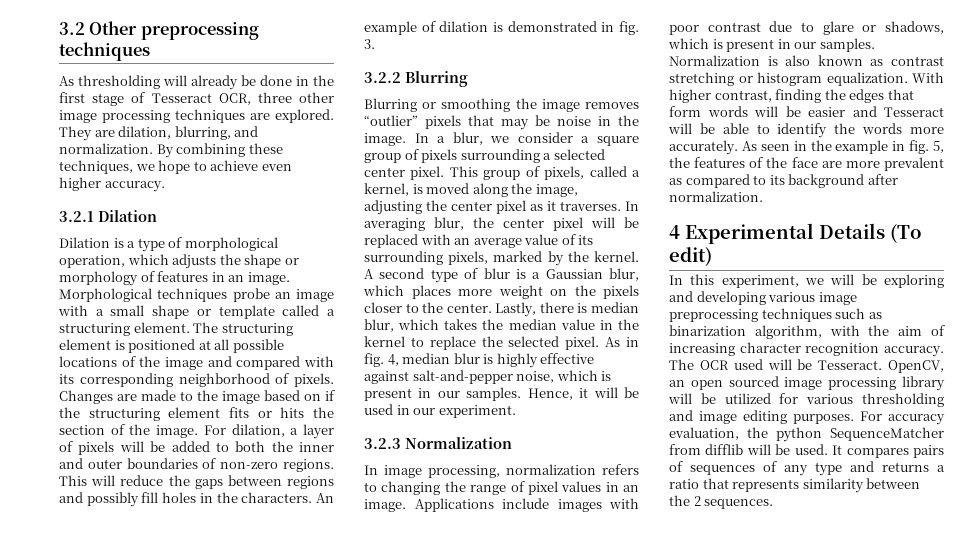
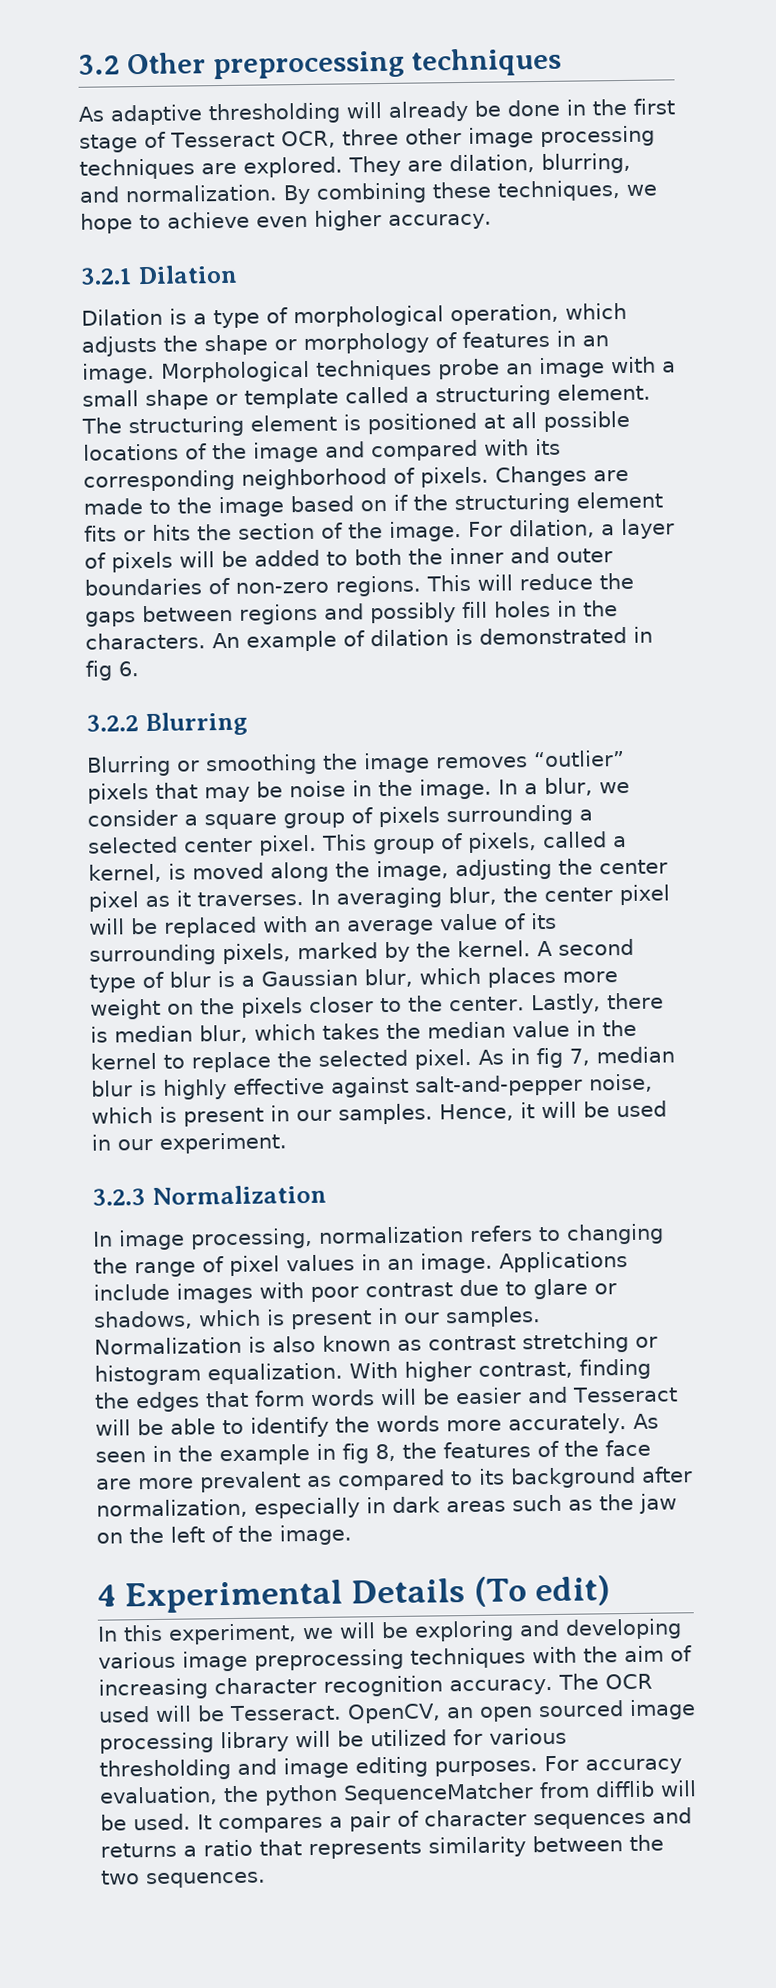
- As thresholding will already be done in the first stage of Tesseract OCR, three other image processing techniques are explored.
+ As adaptive thresholding will already be done in the first stage of Tesseract OCR, three other image processing techniques are explored.
- An example of dilation is demonstrated in fig. 3.
+ An example of dilation is demonstrated in fig 6.
- As in fig. 4, median blur is highly effective against salt-and-pepper noise, which is present in our samples.
+ As in fig 7, median blur is highly effective against salt-and-pepper noise, which is present in our samples.
- As seen in the example in fig. 5, the features of the face are more prevalent as compared to its background after normalization.
+ As seen in the example in fig 8, the features of the face are more prevalent as compared to its background after normalization, especially in dark areas such as the jaw on the left of the image.
- In this experiment, we will be exploring and developing various image preprocessing techniques such as binarization algorithm, with the aim of increasing character recognition accuracy.
+ In this experiment, we will be exploring and developing various image preprocessing techniques with the aim of increasing character recognition accuracy.
- It compares pairs of sequences of any type and returns a ratio that represents similarity between the 2 sequences.
+ It compares a pair of character sequences and returns a ratio that represents similarity between the two sequences.

